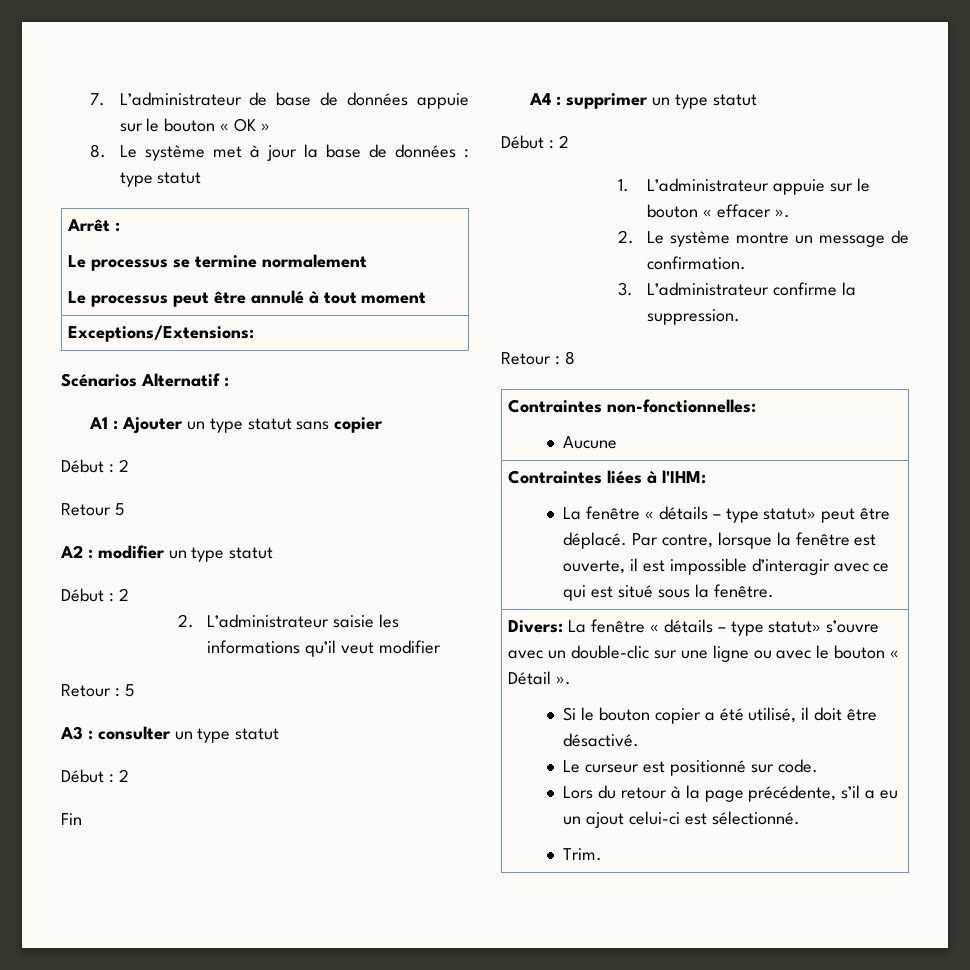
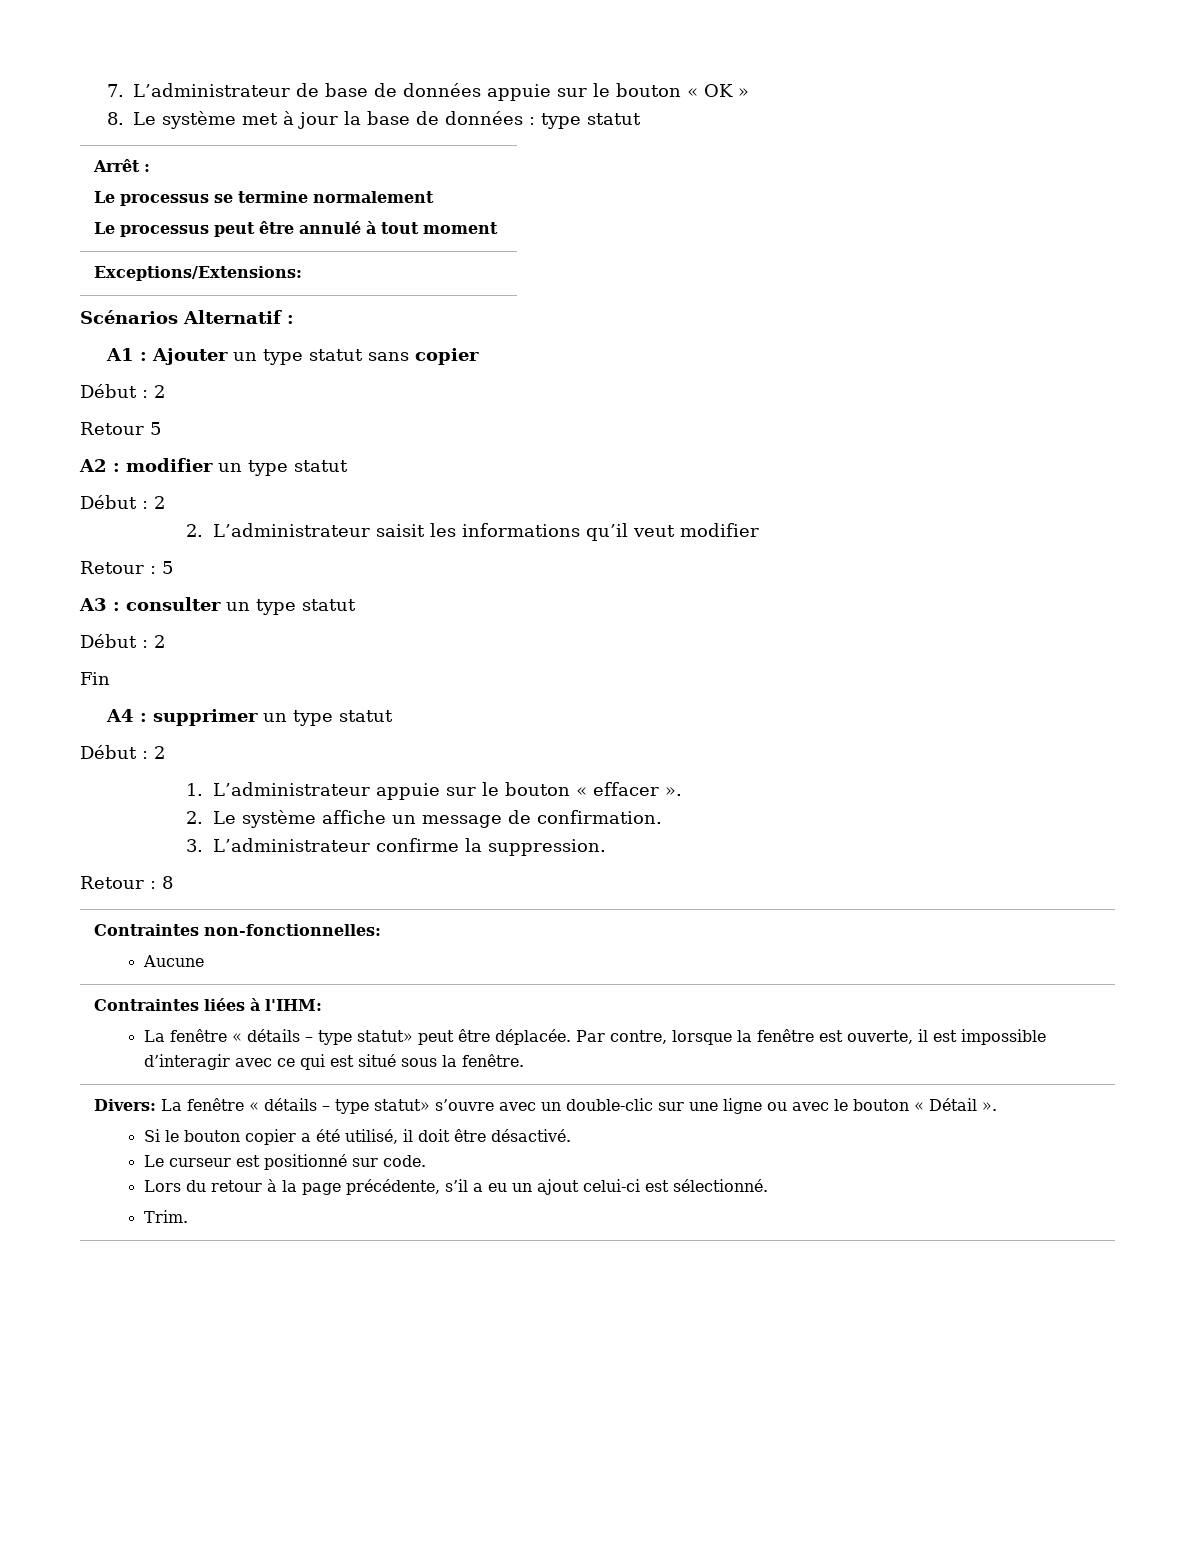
- 2. L’administrateur saisie les informations qu’il veut modifier
+ 2. L’administrateur saisit les informations qu’il veut modifier
- 2. Le système montre un message de confirmation.
+ 2. Le système affiche un message de confirmation.
  Contraintes liées à l'IHM:
- La fenêtre « détails – type statut» peut être déplacé. Par contre, lorsque la fenêtre est ouverte, il est impossible d’interagir avec ce qui est situé sous la fenêtre.
+ La fenêtre « détails – type statut» peut être déplacée. Par contre, lorsque la fenêtre est ouverte, il est impossible d’interagir avec ce qui est situé sous la fenêtre.

